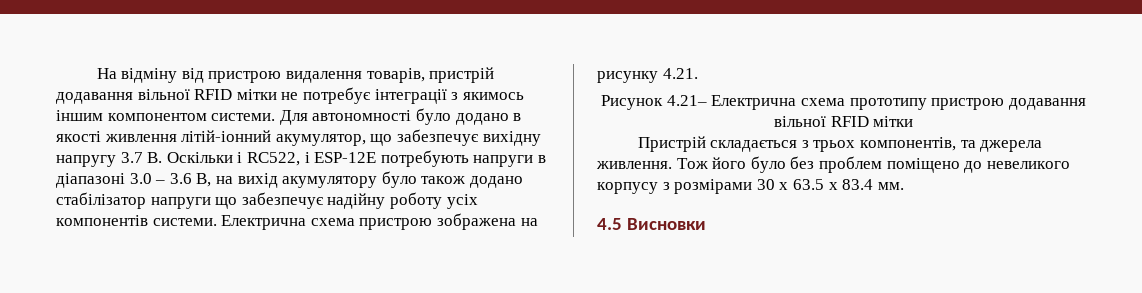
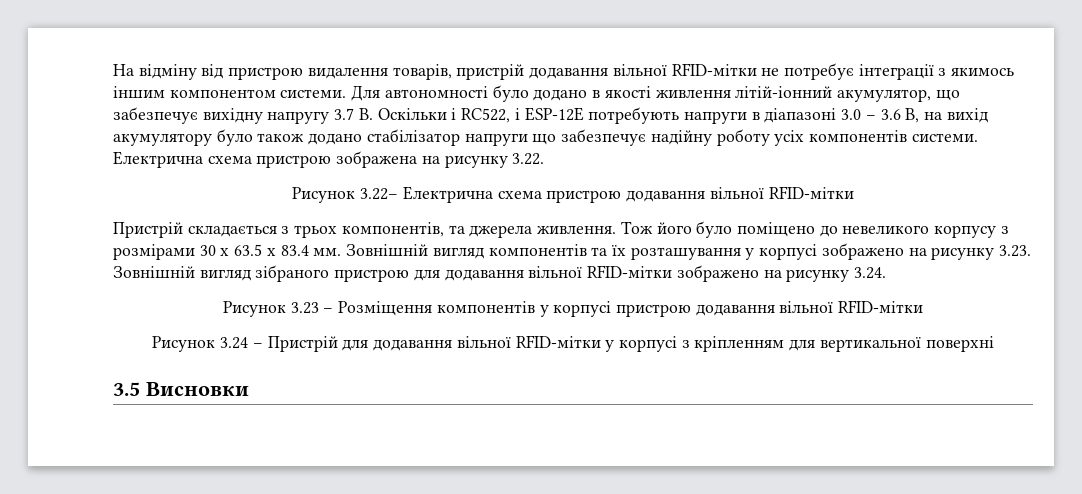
- На відміну від пристрою видалення товарів, пристрій додавання вільної RFID мітки не потребує інтеграції з якимось іншим компонентом системи.
+ На відміну від пристрою видалення товарів, пристрій додавання вільної RFID-мітки не потребує інтеграції з якимось іншим компонентом системи.
- Електрична схема пристрою зображена на рисунку 4.21.
- Рисунок 4.21– Електрична схема прототипу пристрою додавання вільної RFID мітки
+ Електрична схема пристрою зображена на рисунку 3.22.
+ Рисунок 3.22– Електрична схема пристрою додавання вільної RFID-мітки
- Тож його було без проблем поміщено до невеликого корпусу з розмірами 30 x 63.5 x 83.4 мм.
- 4.5 Висновки
+ Тож його було поміщено до невеликого корпусу з розмірами 30 x 63.5 x 83.4 мм. Зовнішній вигляд компонентів та їх розташування у корпусі зображено на рисунку 3.23. Зовнішній вигляд зібраного пристрою для додавання вільної RFID-мітки зображено на рисунку 3.24.
+ Рисунок 3.23 – Розміщення компонентів у корпусі пристрою додавання вільної RFID-мітки
+ Рисунок 3.24 – Пристрій для додавання вільної RFID-мітки у корпусі з кріпленням для вертикальної поверхні
+ 3.5 Висновки

